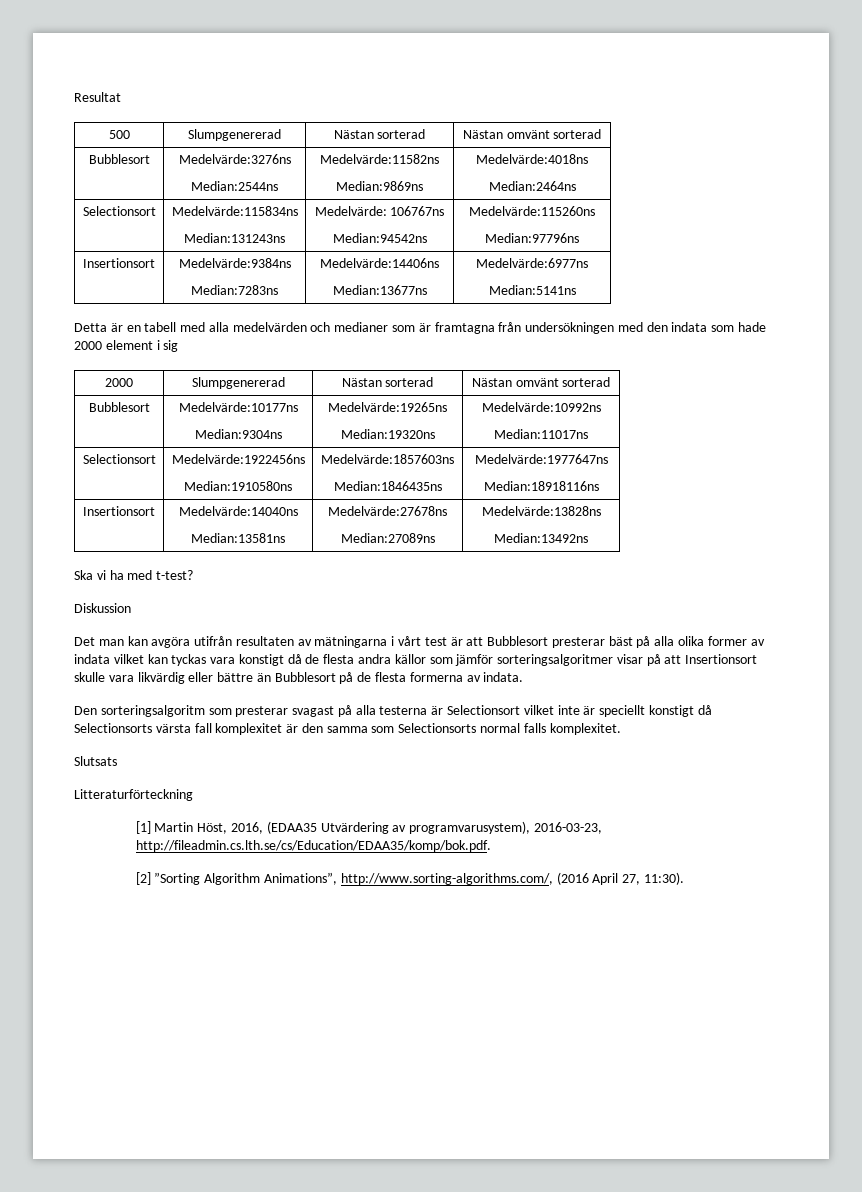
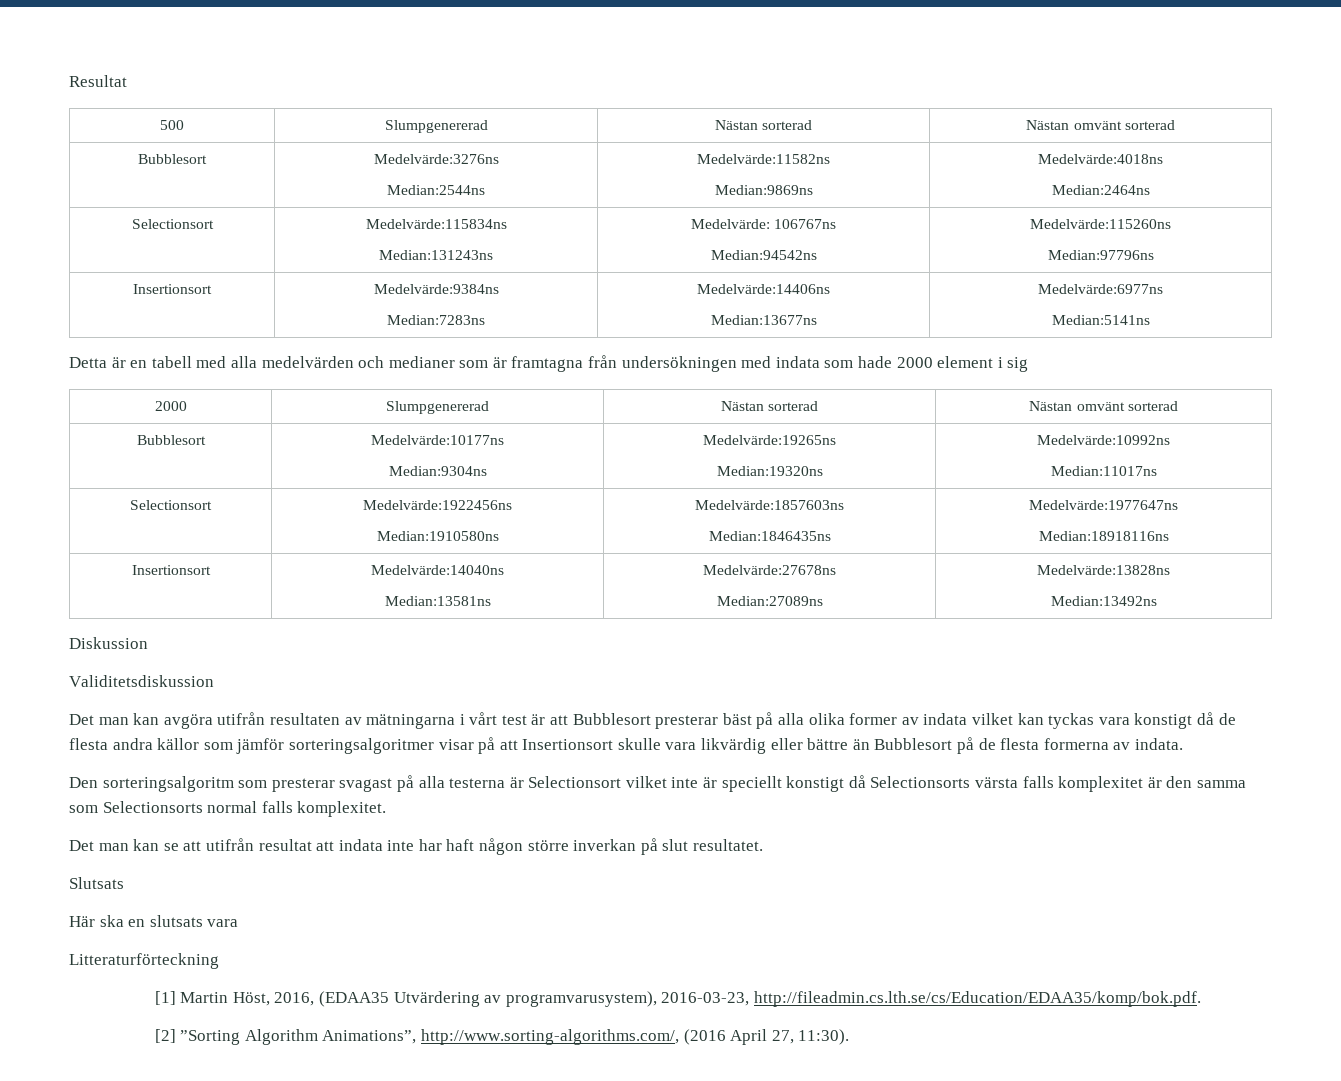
- Detta är en tabell med alla medelvärden och medianer som är framtagna från undersökningen med den indata som hade 2000 element i sig
+ Detta är en tabell med alla medelvärden och medianer som är framtagna från undersökningen med indata som hade 2000 element i sig
- Ska vi ha med t-test?
  Diskussion
+ Validitetsdiskussion
- Den sorteringsalgoritm som presterar svagast på alla testerna är Selectionsort vilket inte är speciellt konstigt då Selectionsorts värsta fall komplexitet är den samma som Selectionsorts normal falls komplexitet.
+ Den sorteringsalgoritm som presterar svagast på alla testerna är Selectionsort vilket inte är speciellt konstigt då Selectionsorts värsta falls komplexitet är den samma som Selectionsorts normal falls komplexitet.
+ Det man kan se att utifrån resultat att indata inte har haft någon större inverkan på slut resultatet.
  Slutsats
+ Här ska en slutsats vara

